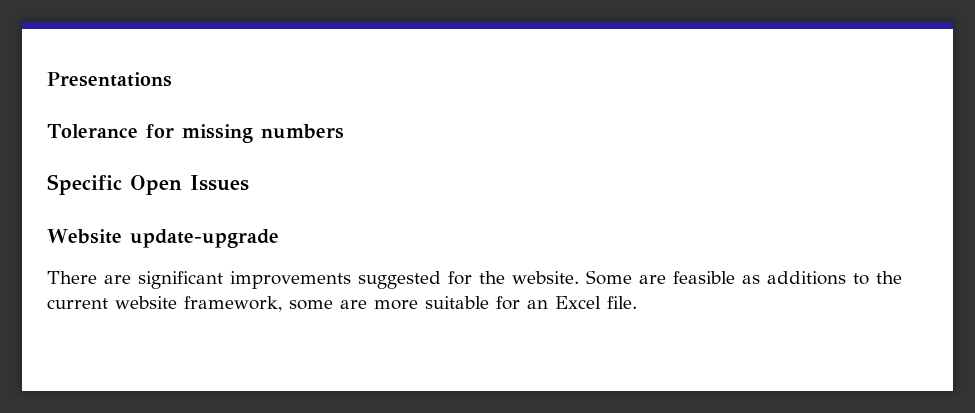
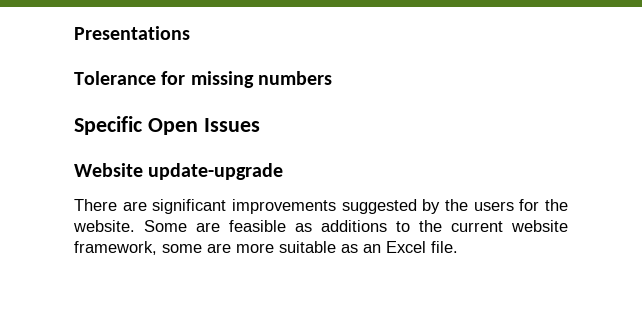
- There are significant improvements suggested for the website.
+ There are significant improvements suggested by the users for the website.
- Some are feasible as additions to the current website framework, some are more suitable for an Excel file.
+ Some are feasible as additions to the current website framework, some are more suitable as an Excel file.

